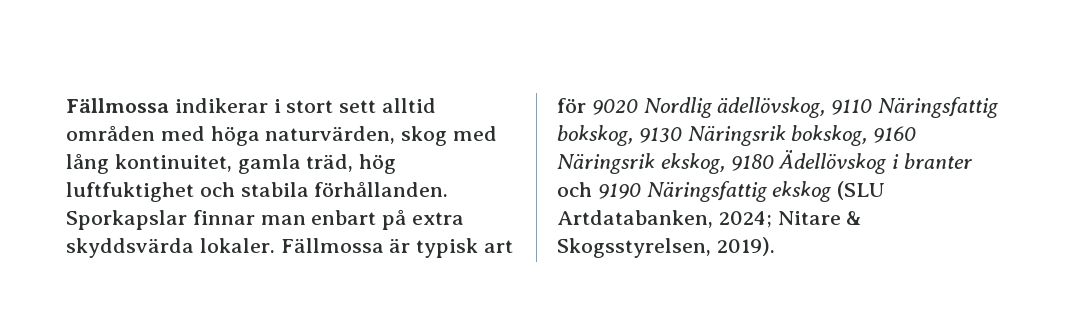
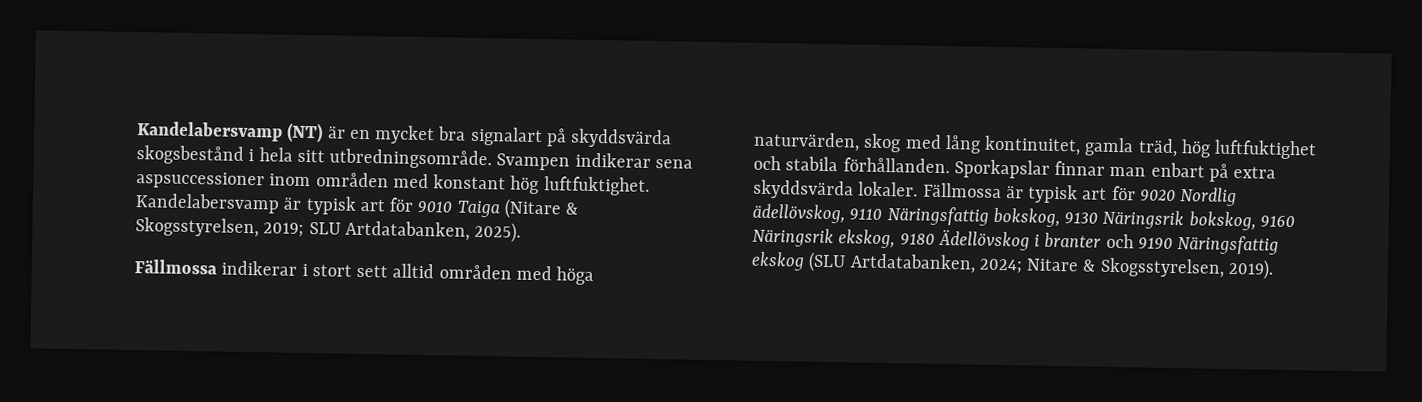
+ Kandelabersvamp (NT) är en mycket bra signalart på skyddsvärda skogsbestånd i hela sitt utbredningsområde. Svampen indikerar sena aspsuccessioner inom områden med konstant hög luftfuktighet. Kandelabersvamp är typisk art för 9010 Taiga (Nitare & Skogsstyrelsen, 2019; SLU Artdatabanken, 2025).

